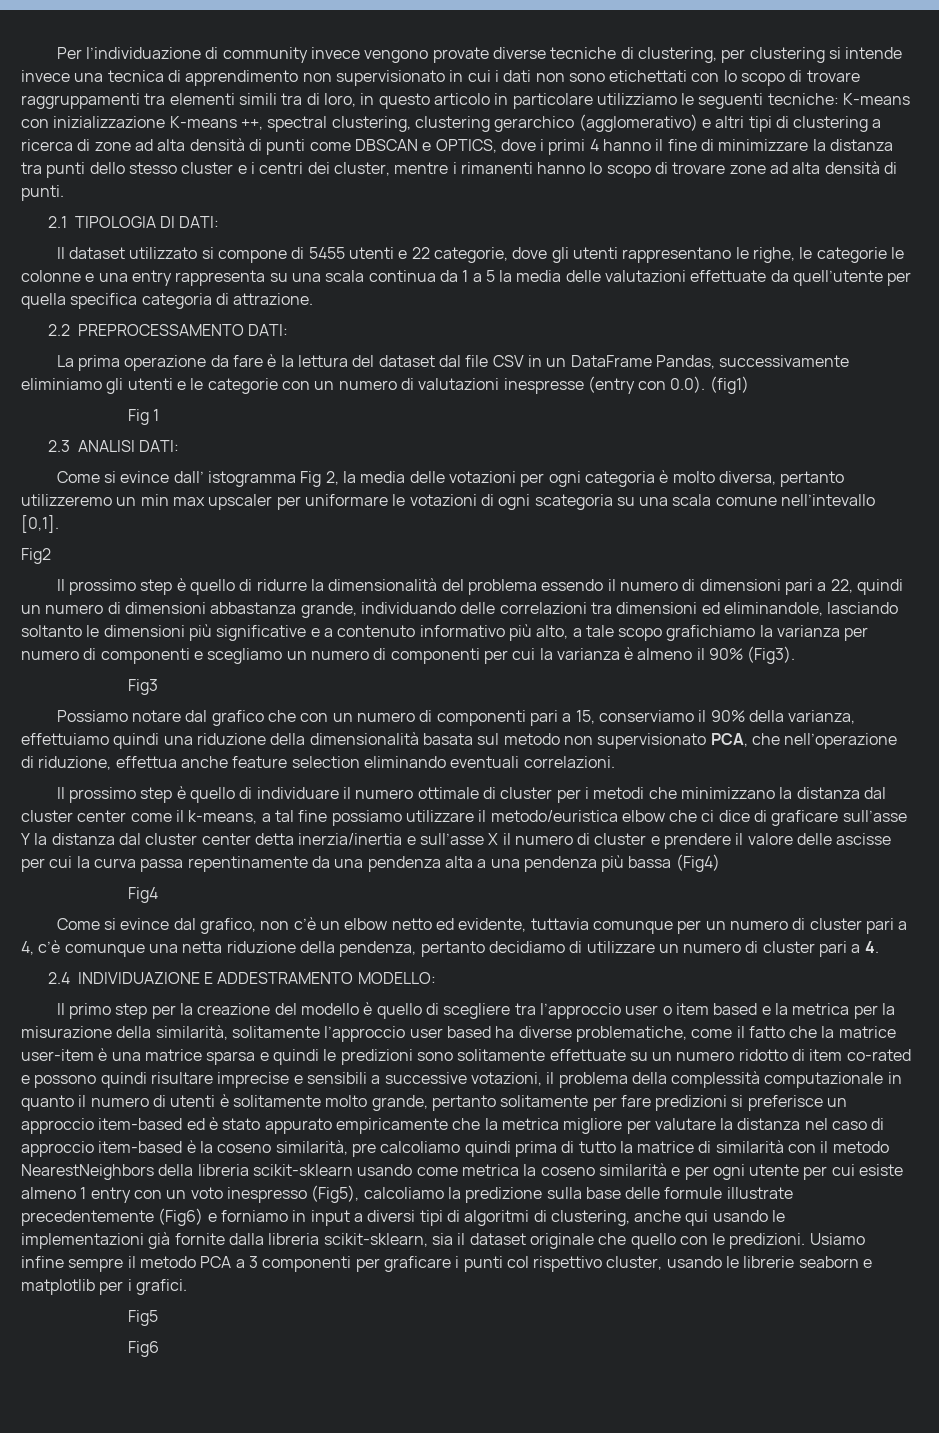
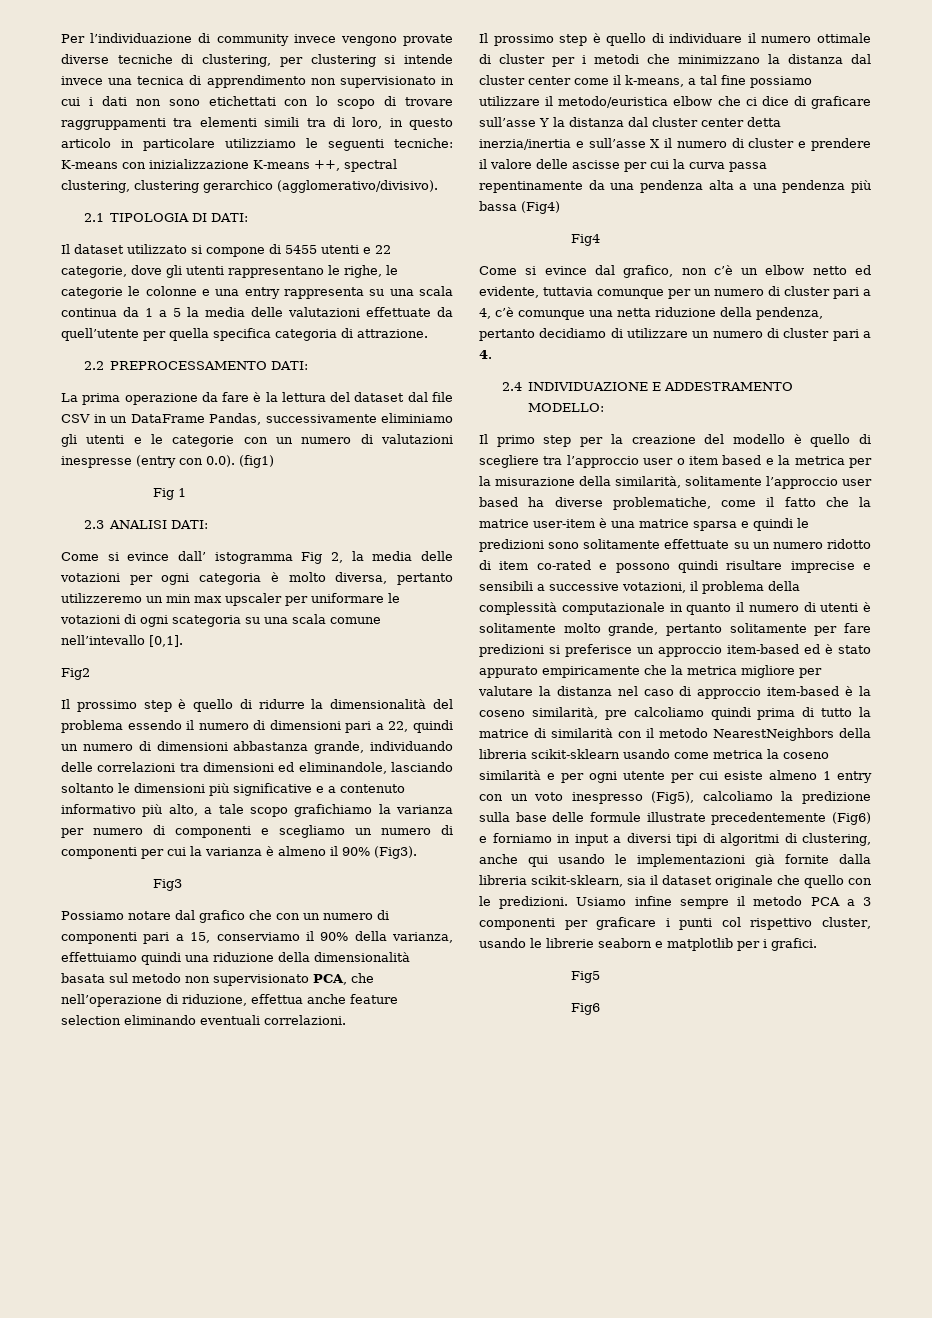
- Per l’individuazione di community invece vengono provate diverse tecniche di clustering, per clustering si intende invece una tecnica di apprendimento non supervisionato in cui i dati non sono etichettati con lo scopo di trovare raggruppamenti tra elementi simili tra di loro, in questo articolo in particolare utilizziamo le seguenti tecniche: K-means con inizializzazione K-means ++, spectral clustering, clustering gerarchico (agglomerativo) e altri tipi di clustering a ricerca di zone ad alta densità di punti come DBSCAN e OPTICS, dove i primi 4 hanno il fine di minimizzare la distanza tra punti dello stesso cluster e i centri dei cluster, mentre i rimanenti hanno lo scopo di trovare zone ad alta densità di punti.
+ Per l’individuazione di community invece vengono provate diverse tecniche di clustering, per clustering si intende invece una tecnica di apprendimento non supervisionato in cui i dati non sono etichettati con lo scopo di trovare raggruppamenti tra elementi simili tra di loro, in questo articolo in particolare utilizziamo le seguenti tecniche: K-means con inizializzazione K-means ++, spectral clustering, clustering gerarchico (agglomerativo/divisivo).

